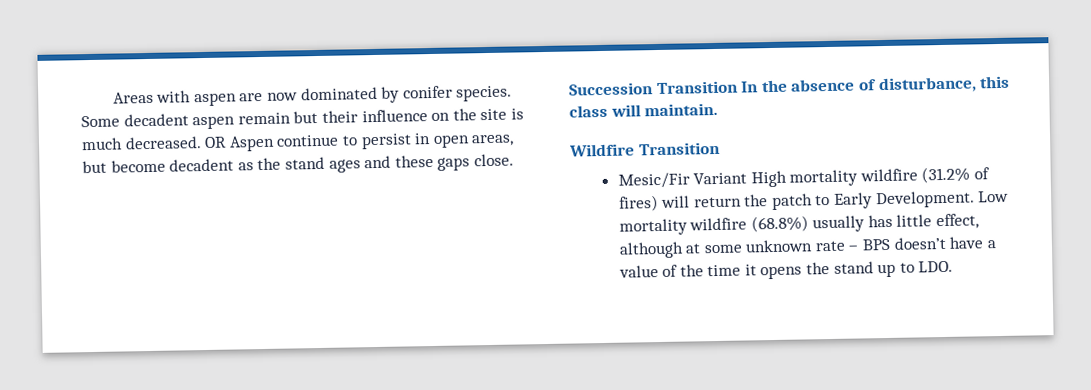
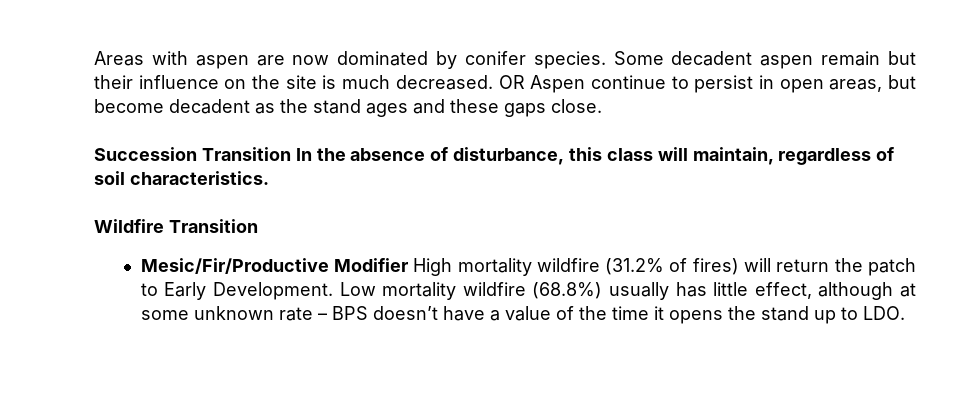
- Succession Transition In the absence of disturbance, this class will maintain.
+ Succession Transition In the absence of disturbance, this class will maintain, regardless of soil characteristics.
- Mesic/Fir Variant High mortality wildfire (31.2% of fires) will return the patch to Early Development.
+ Mesic/Fir/Productive Modifier High mortality wildfire (31.2% of fires) will return the patch to Early Development.

